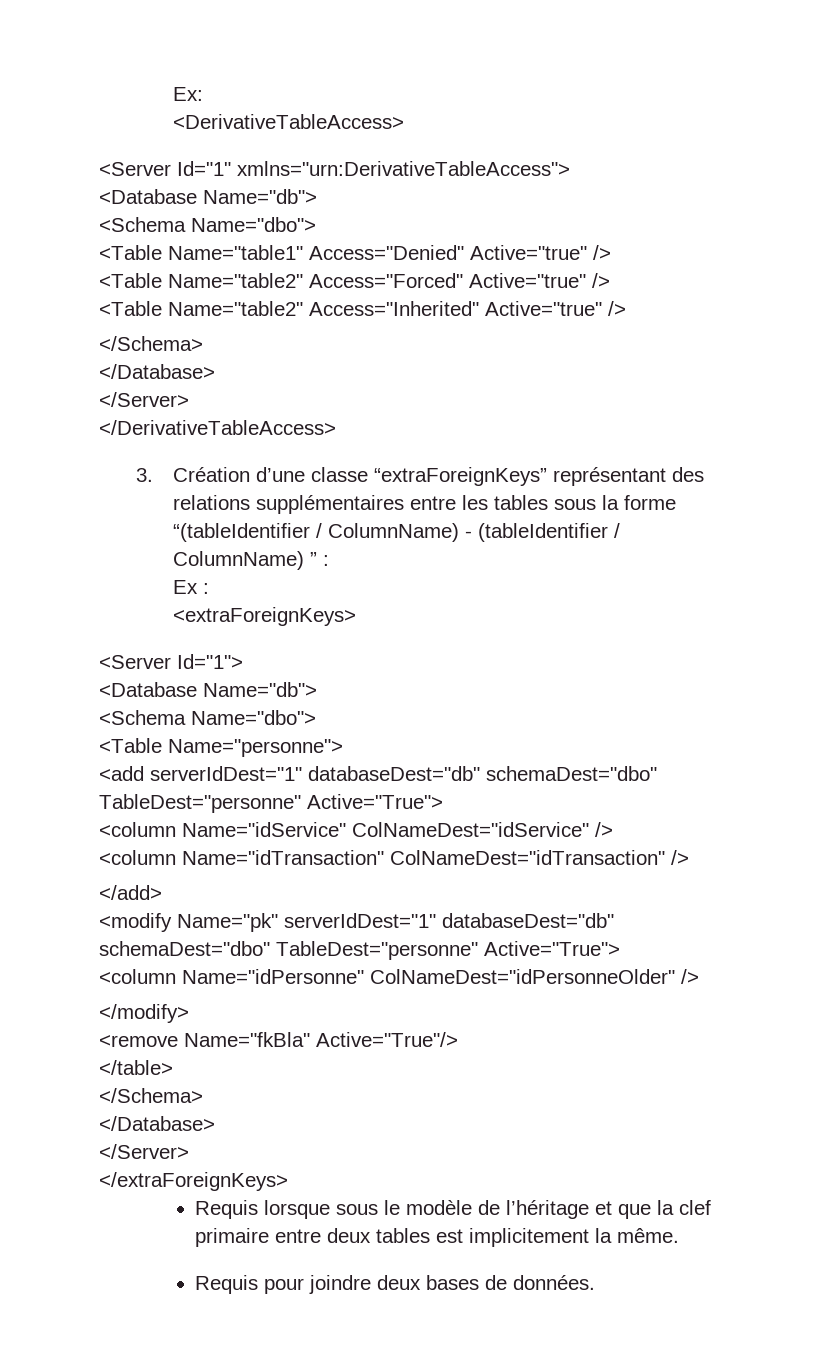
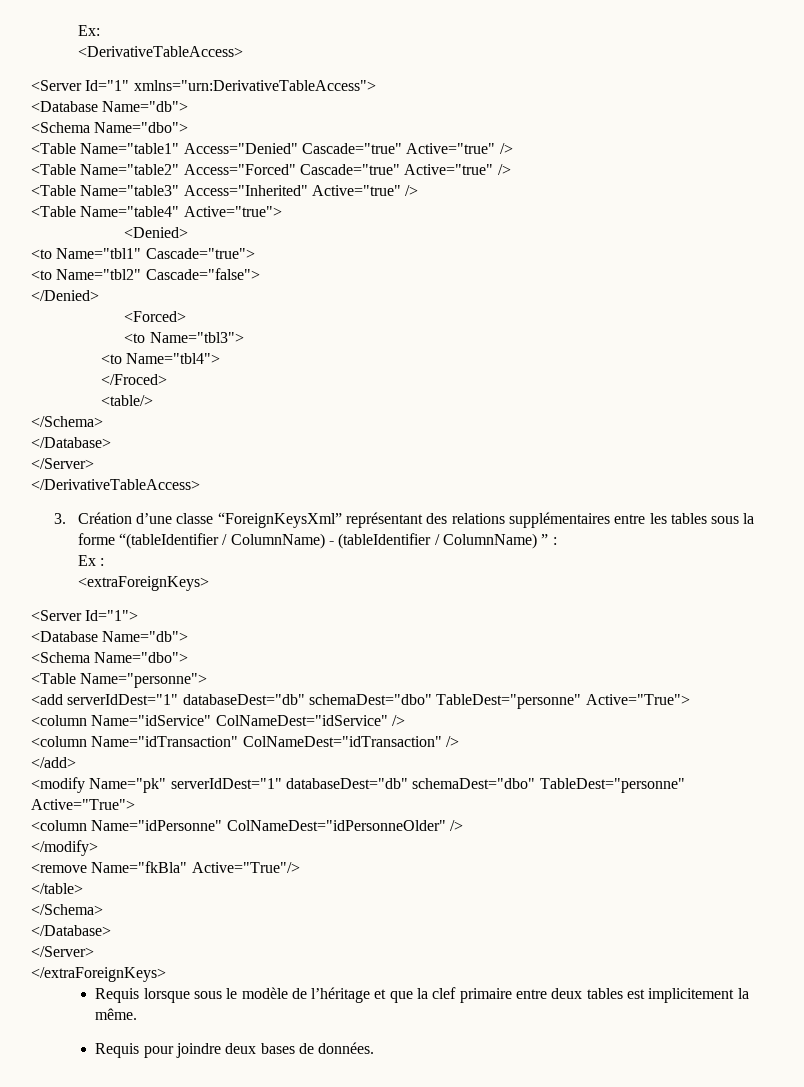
- <Table Name="table1" Access="Denied" Active="true" />
+ <Table Name="table1" Access="Denied" Cascade="true" Active="true" />
- <Table Name="table2" Access="Forced" Active="true" />
- <Table Name="table2" Access="Inherited" Active="true" />
+ <Table Name="table2" Access="Forced" Cascade="true" Active="true" />
+ <Table Name="table3" Access="Inherited" Active="true" />
+ <Table Name="table4" Active="true">
+ <Denied>
+ <to Name="tbl1" Cascade="true">
+ <to Name="tbl2" Cascade="false">
+ </Denied>
+ <Forced>
+ <to Name="tbl3">
+ <to Name="tbl4">
+ </Froced>
+ <table/>
- 3. Création d’une classe “extraForeignKeys” représentant des relations supplémentaires entre les tables sous la forme “(tableIdentifier / ColumnName) - (tableIdentifier / ColumnName) ” :
+ 3. Création d’une classe “ForeignKeysXml” représentant des relations supplémentaires entre les tables sous la forme “(tableIdentifier / ColumnName) - (tableIdentifier / ColumnName) ” :

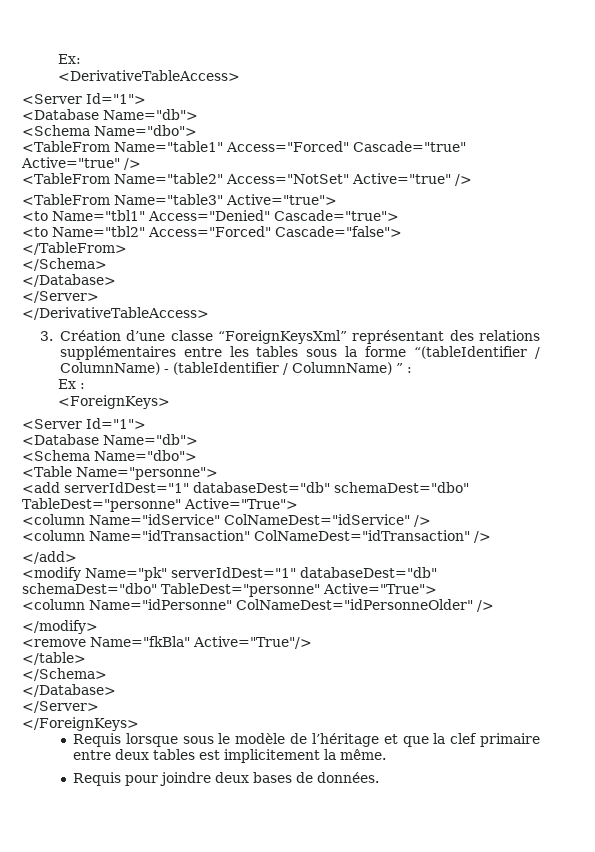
  <DerivativeTableAccess>
- <Server Id="1" xmlns="urn:DerivativeTableAccess">
+ <Server Id="1">
  <Database Name="db">
  <Schema Name="dbo">
- <Table Name="table1" Access="Denied" Cascade="true" Active="true" />
- <Table Name="table2" Access="Forced" Cascade="true" Active="true" />
+ <TableFrom Name="table1" Access="Forced" Cascade="true" Active="true" />
- <Table Name="table3" Access="Inherited" Active="true" />
- <Table Name="table4" Active="true">
+ <TableFrom Name="table2" Access="NotSet" Active="true" />
+ <TableFrom Name="table3" Active="true">
- <Denied>
- <to Name="tbl1" Cascade="true">
+ <to Name="tbl1" Access="Denied" Cascade="true">
- <to Name="tbl2" Cascade="false">
+ <to Name="tbl2" Access="Forced" Cascade="false">
- </Denied>
- <Forced>
- <to Name="tbl3">
- <to Name="tbl4">
- </Froced>
- <table/>
+ </TableFrom>
- <extraForeignKeys>
+ <ForeignKeys>
- </extraForeignKeys>
+ </ForeignKeys>

